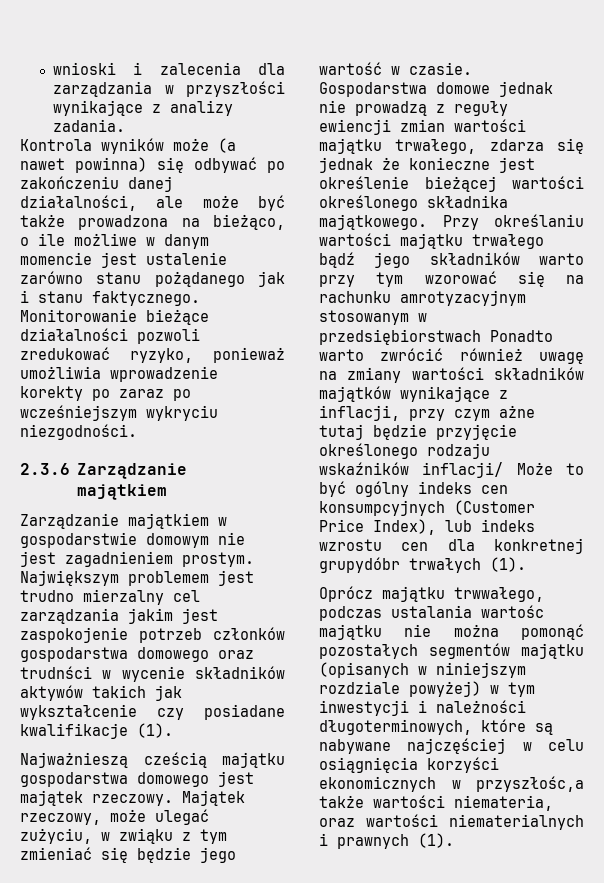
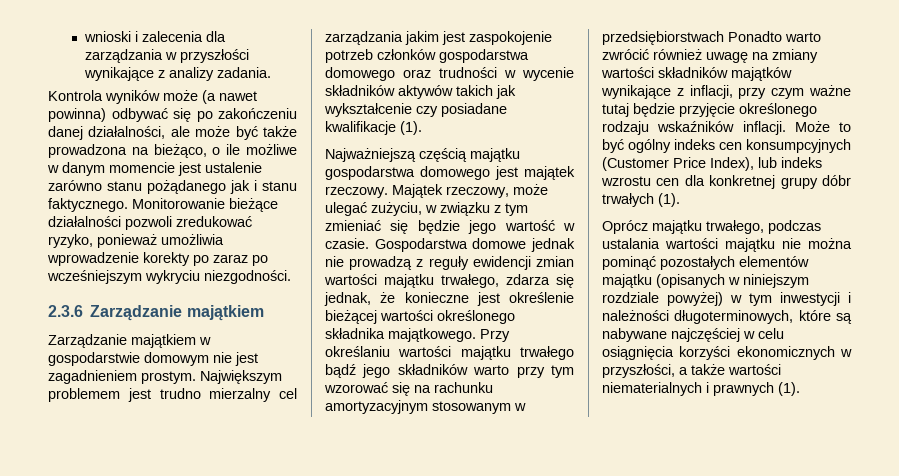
- Kontrola wyników może (a nawet powinna) się odbywać po zakończeniu danej działalności, ale może być także prowadzona na bieżąco, o ile możliwe w danym momencie jest ustalenie zarówno stanu pożądanego jak i stanu faktycznego.
+ Kontrola wyników może (a nawet powinna) odbywać się po zakończeniu danej działalności, ale może być także prowadzona na bieżąco, o ile możliwe w danym momencie jest ustalenie zarówno stanu pożądanego jak i stanu faktycznego.
- Największym problemem jest trudno mierzalny cel zarządzania jakim jest zaspokojenie potrzeb członków gospodarstwa domowego oraz trudnści w wycenie składników aktywów takich jak wykształcenie czy posiadane kwalifikacje (1).
+ Największym problemem jest trudno mierzalny cel zarządzania jakim jest zaspokojenie potrzeb członków gospodarstwa domowego oraz trudności w wycenie składników aktywów takich jak wykształcenie czy posiadane kwalifikacje (1).
- Najważnieszą cześcią majątku gospodarstwa domowego jest majątek rzeczowy.
+ Najważniejszą częścią majątku gospodarstwa domowego jest majątek rzeczowy.
- Majątek rzeczowy, może ulegać zużyciu, w zwiąku z tym zmieniać się będzie jego wartość w czasie.
+ Majątek rzeczowy, może ulegać zużyciu, w związku z tym zmieniać się będzie jego wartość w czasie.
- Gospodarstwa domowe jednak nie prowadzą z reguły ewiencji zmian wartości majątku trwałego, zdarza się jednak że konieczne jest określenie bieżącej wartości określonego składnika majątkowego.
+ Gospodarstwa domowe jednak nie prowadzą z reguły ewidencji zmian wartości majątku trwałego, zdarza się jednak, że konieczne jest określenie bieżącej wartości określonego składnika majątkowego.
- Przy określaniu wartości majątku trwałego bądź jego składników warto przy tym wzorować się na rachunku amrotyzacyjnym stosowanym w przedsiębiorstwach Ponadto warto zwrócić również uwagę na zmiany wartości składników majątków wynikające z inflacji, przy czym ażne tutaj będzie przyjęcie określonego rodzaju wskaźników inflacji/ Może to być ogólny indeks cen konsumpcyjnych (Customer Price Index), lub indeks wzrostu cen dla konkretnej grupydóbr trwałych (1).
+ Przy określaniu wartości majątku trwałego bądź jego składników warto przy tym wzorować się na rachunku amortyzacyjnym stosowanym w przedsiębiorstwach Ponadto warto zwrócić również uwagę na zmiany wartości składników majątków wynikające z inflacji, przy czym ważne tutaj będzie przyjęcie określonego rodzaju wskaźników inflacji. Może to być ogólny indeks cen konsumpcyjnych (Customer Price Index), lub indeks wzrostu cen dla konkretnej grupy dóbr trwałych (1).
- Oprócz majątku trwwałego, podczas ustalania wartośc majątku nie można pomonąć pozostałych segmentów majątku (opisanych w niniejszym rozdziale powyżej) w tym inwestycji i należności długoterminowych, które są nabywane najczęściej w celu osiągnięcia korzyści ekonomicznych w przyszłośc,a także wartości niemateria, oraz wartości niematerialnych i prawnych (1).
+ Oprócz majątku trwałego, podczas ustalania wartości majątku nie można pominąć pozostałych elementów majątku (opisanych w niniejszym rozdziale powyżej) w tym inwestycji i należności długoterminowych, które są nabywane najczęściej w celu osiągnięcia korzyści ekonomicznych w przyszłości, a także wartości niematerialnych i prawnych (1).

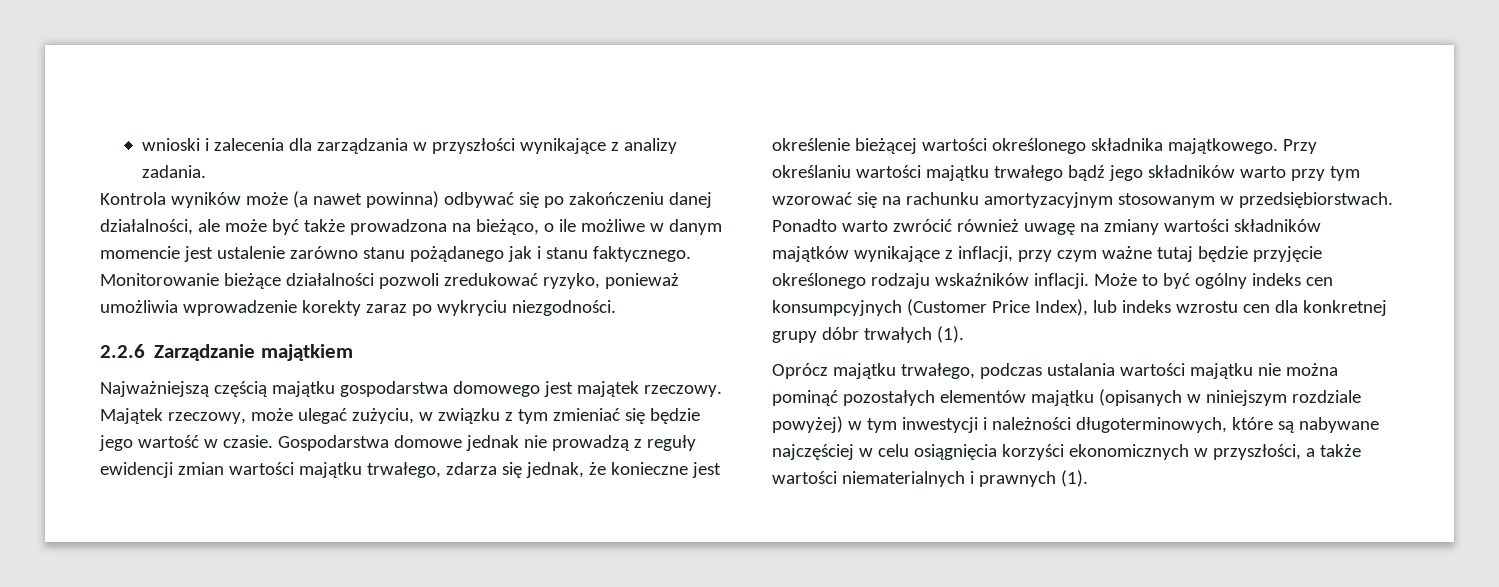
- Monitorowanie bieżące działalności pozwoli zredukować ryzyko, ponieważ umożliwia wprowadzenie korekty po zaraz po wcześniejszym wykryciu niezgodności.
+ Monitorowanie bieżące działalności pozwoli zredukować ryzyko, ponieważ umożliwia wprowadzenie korekty zaraz po wykryciu niezgodności.
- 2.3.6 Zarządzanie majątkiem
- Zarządzanie majątkiem w gospodarstwie domowym nie jest zagadnieniem prostym. Największym problemem jest trudno mierzalny cel zarządzania jakim jest zaspokojenie potrzeb członków gospodarstwa domowego oraz trudności w wycenie składników aktywów takich jak wykształcenie czy posiadane kwalifikacje (1).
+ 2.2.6 Zarządzanie majątkiem
- Przy określaniu wartości majątku trwałego bądź jego składników warto przy tym wzorować się na rachunku amortyzacyjnym stosowanym w przedsiębiorstwach Ponadto warto zwrócić również uwagę na zmiany wartości składników majątków wynikające z inflacji, przy czym ważne tutaj będzie przyjęcie określonego rodzaju wskaźników inflacji.
+ Przy określaniu wartości majątku trwałego bądź jego składników warto przy tym wzorować się na rachunku amortyzacyjnym stosowanym w przedsiębiorstwach. Ponadto warto zwrócić również uwagę na zmiany wartości składników majątków wynikające z inflacji, przy czym ważne tutaj będzie przyjęcie określonego rodzaju wskaźników inflacji.

